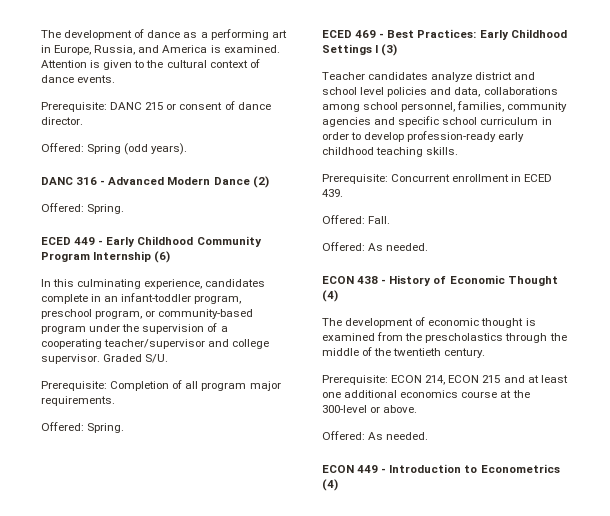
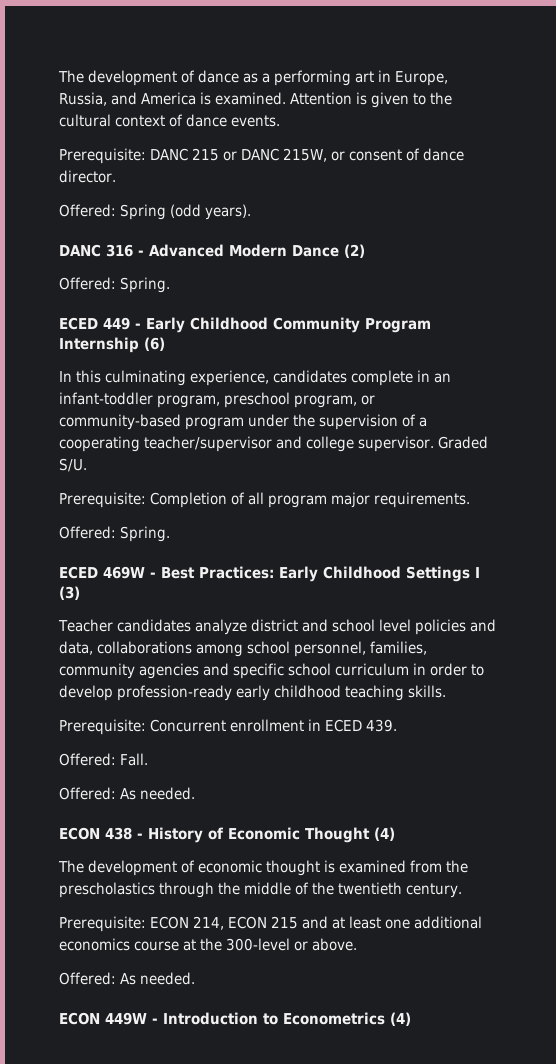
- Prerequisite: DANC 215 or consent of dance director.
+ Prerequisite: DANC 215 or DANC 215W, or consent of dance director.
- ECED 469 - Best Practices: Early Childhood Settings I (3)
+ ECED 469W - Best Practices: Early Childhood Settings I (3)
- ECON 449 - Introduction to Econometrics (4)
+ ECON 449W - Introduction to Econometrics (4)

